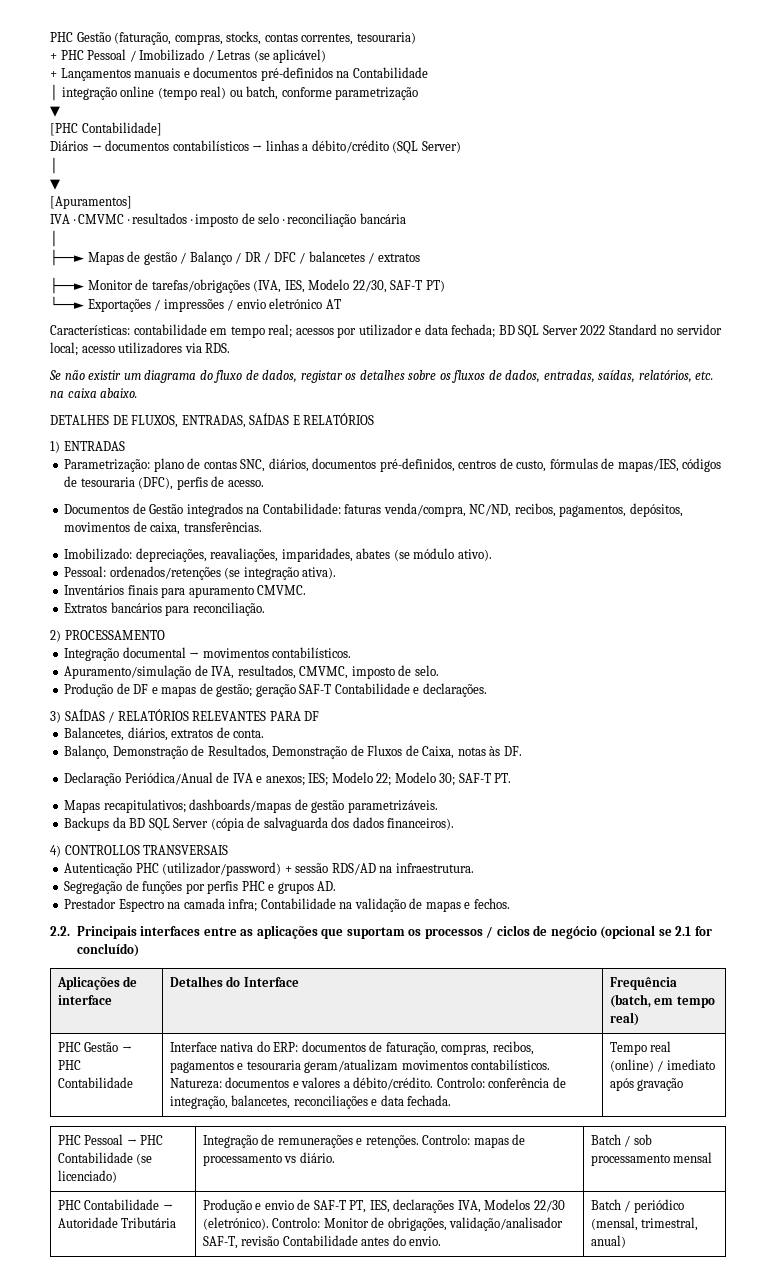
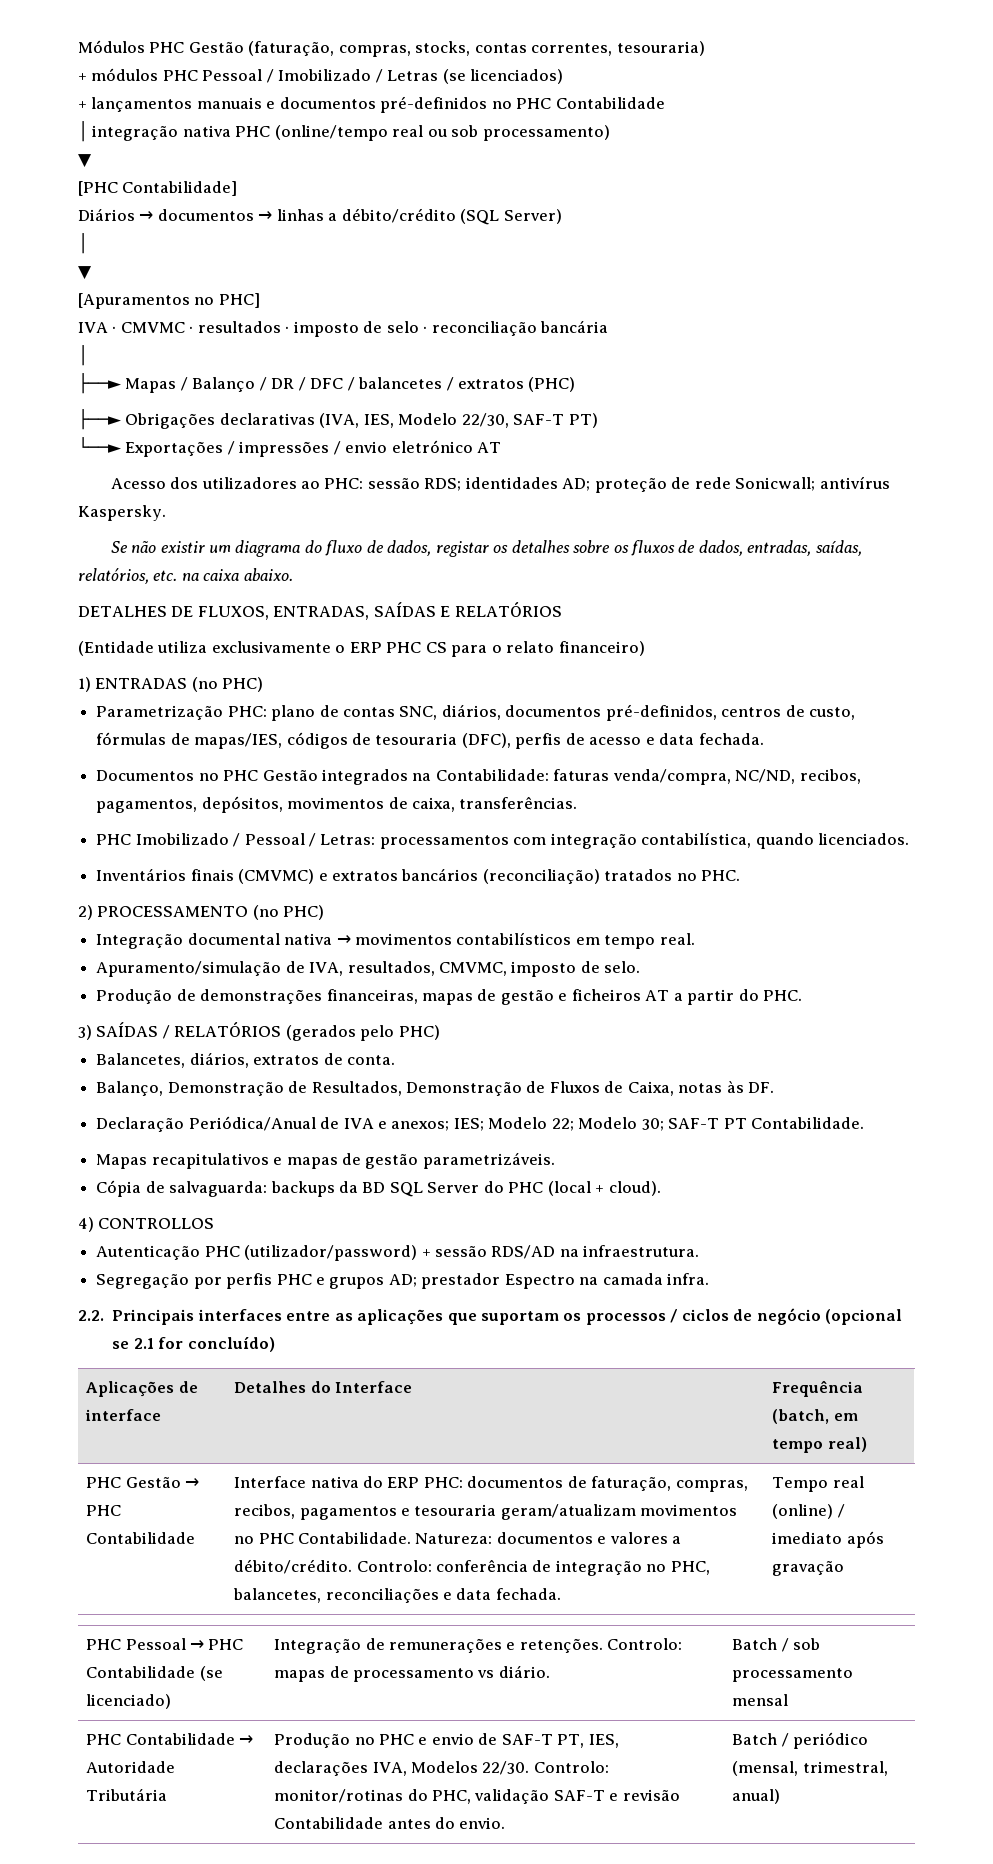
- PHC Gestão (faturação, compras, stocks, contas correntes, tesouraria)
+ Módulos PHC Gestão (faturação, compras, stocks, contas correntes, tesouraria)
- + PHC Pessoal / Imobilizado / Letras (se aplicável)
- + Lançamentos manuais e documentos pré-definidos na Contabilidade
+ + módulos PHC Pessoal / Imobilizado / Letras (se licenciados)
+ + lançamentos manuais e documentos pré-definidos no PHC Contabilidade
- │ integração online (tempo real) ou batch, conforme parametrização
+ │ integração nativa PHC (online/tempo real ou sob processamento)
- Diários → documentos contabilísticos → linhas a débito/crédito (SQL Server)
+ Diários → documentos → linhas a débito/crédito (SQL Server)
- [Apuramentos]
+ [Apuramentos no PHC]
- ├──► Mapas de gestão / Balanço / DR / DFC / balancetes / extratos
- ├──► Monitor de tarefas/obrigações (IVA, IES, Modelo 22/30, SAF-T PT)
+ ├──► Mapas / Balanço / DR / DFC / balancetes / extratos (PHC)
+ ├──► Obrigações declarativas (IVA, IES, Modelo 22/30, SAF-T PT)
- Características: contabilidade em tempo real; acessos por utilizador e data fechada; BD SQL Server 2022 Standard no servidor local; acesso utilizadores via RDS.
+ Acesso dos utilizadores ao PHC: sessão RDS; identidades AD; proteção de rede Sonicwall; antivírus Kaspersky.
- 1) ENTRADAS
- Parametrização: plano de contas SNC, diários, documentos pré-definidos, centros de custo, fórmulas de mapas/IES, códigos de tesouraria (DFC), perfis de acesso.
+ (Entidade utiliza exclusivamente o ERP PHC CS para o relato financeiro)
+ 1) ENTRADAS (no PHC)
+ Parametrização PHC: plano de contas SNC, diários, documentos pré-definidos, centros de custo, fórmulas de mapas/IES, códigos de tesouraria (DFC), perfis de acesso e data fechada.
- Documentos de Gestão integrados na Contabilidade: faturas venda/compra, NC/ND, recibos, pagamentos, depósitos, movimentos de caixa, transferências.
+ Documentos no PHC Gestão integrados na Contabilidade: faturas venda/compra, NC/ND, recibos, pagamentos, depósitos, movimentos de caixa, transferências.
- Imobilizado: depreciações, reavaliações, imparidades, abates (se módulo ativo).
- Pessoal: ordenados/retenções (se integração ativa).
- Inventários finais para apuramento CMVMC.
- Extratos bancários para reconciliação.
+ PHC Imobilizado / Pessoal / Letras: processamentos com integração contabilística, quando licenciados.
+ Inventários finais (CMVMC) e extratos bancários (reconciliação) tratados no PHC.
- 2) PROCESSAMENTO
+ 2) PROCESSAMENTO (no PHC)
- Integração documental → movimentos contabilísticos.
+ Integração documental nativa → movimentos contabilísticos em tempo real.
- Produção de DF e mapas de gestão; geração SAF-T Contabilidade e declarações.
+ Produção de demonstrações financeiras, mapas de gestão e ficheiros AT a partir do PHC.
- 3) SAÍDAS / RELATÓRIOS RELEVANTES PARA DF
+ 3) SAÍDAS / RELATÓRIOS (gerados pelo PHC)
- Declaração Periódica/Anual de IVA e anexos; IES; Modelo 22; Modelo 30; SAF-T PT.
- Mapas recapitulativos; dashboards/mapas de gestão parametrizáveis.
+ Declaração Periódica/Anual de IVA e anexos; IES; Modelo 22; Modelo 30; SAF-T PT Contabilidade.
+ Mapas recapitulativos e mapas de gestão parametrizáveis.
- Backups da BD SQL Server (cópia de salvaguarda dos dados financeiros).
+ Cópia de salvaguarda: backups da BD SQL Server do PHC (local + cloud).
- 4) CONTROLLOS TRANSVERSAIS
+ 4) CONTROLLOS
- Segregação de funções por perfis PHC e grupos AD.
- Prestador Espectro na camada infra; Contabilidade na validação de mapas e fechos.
+ Segregação por perfis PHC e grupos AD; prestador Espectro na camada infra.
- Interface nativa do ERP: documentos de faturação, compras, recibos, pagamentos e tesouraria geram/atualizam movimentos contabilísticos.
+ Interface nativa do ERP PHC: documentos de faturação, compras, recibos, pagamentos e tesouraria geram/atualizam movimentos no PHC Contabilidade.
- Controlo: conferência de integração, balancetes, reconciliações e data fechada.
+ Controlo: conferência de integração no PHC, balancetes, reconciliações e data fechada.
- PHC Contabilidade → Autoridade Tributária | Produção e envio de SAF-T PT, IES, declarações IVA, Modelos 22/30 (eletrónico). Controlo: Monitor de obrigações, validação/analisador SAF-T, revisão Contabilidade antes do envio. | Batch / periódico (mensal, trimestral, anual)
+ PHC Contabilidade → Autoridade Tributária | Produção no PHC e envio de SAF-T PT, IES, declarações IVA, Modelos 22/30. Controlo: monitor/rotinas do PHC, validação SAF-T e revisão Contabilidade antes do envio. | Batch / periódico (mensal, trimestral, anual)

